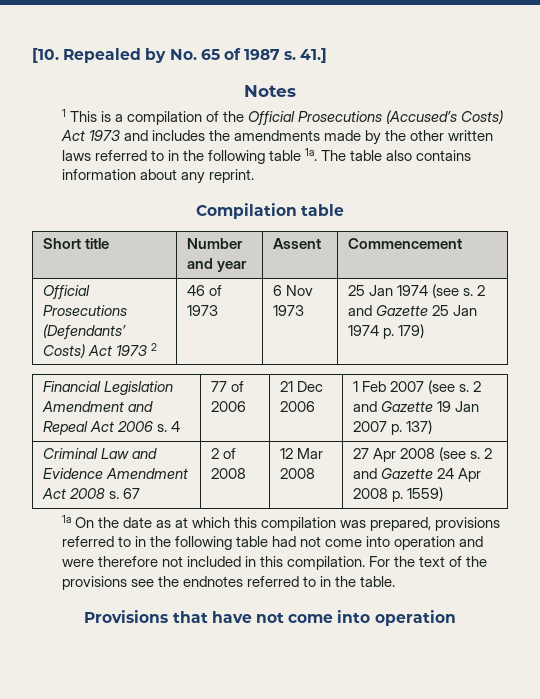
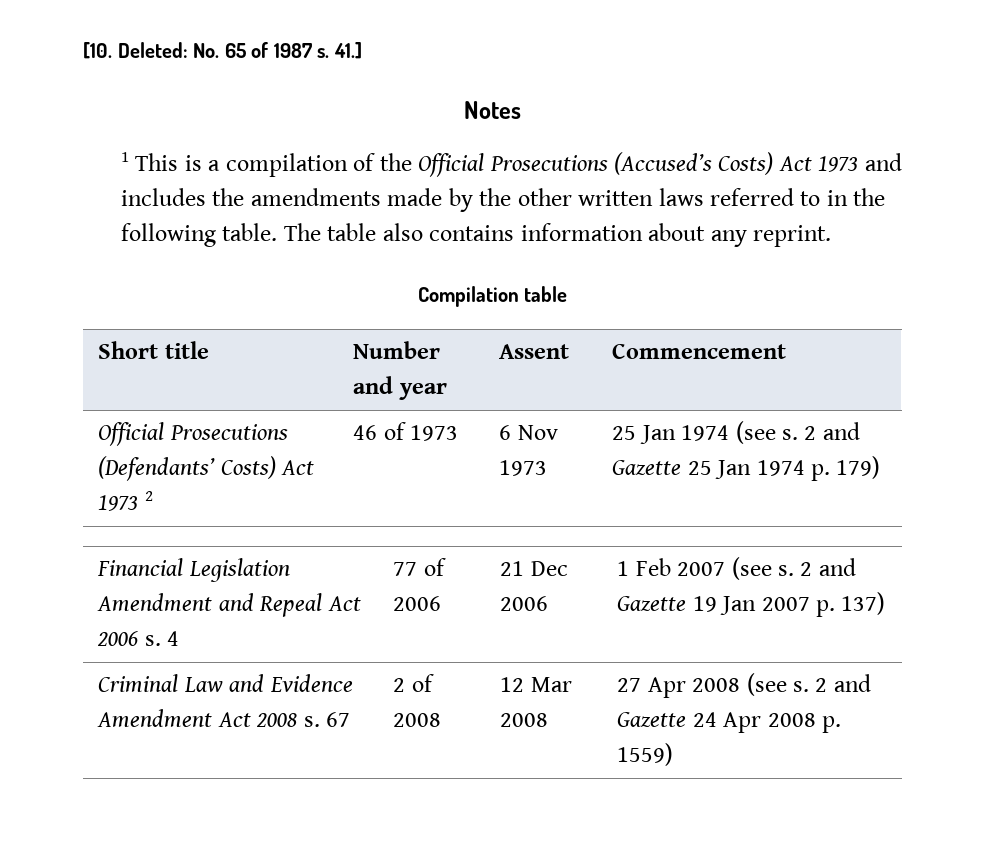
- [10. Repealed by No. 65 of 1987 s.
+ [10. Deleted: No. 65 of 1987 s.
- 1 This is a compilation of the Official Prosecutions (Accused’s Costs) Act 1973 and includes the amendments made by the other written laws referred to in the following table 1a.
+ 1 This is a compilation of the Official Prosecutions (Accused’s Costs) Act 1973 and includes the amendments made by the other written laws referred to in the following table.
- 1a On the date as at which this compilation was prepared, provisions referred to in the following table had not come into operation and were therefore not included in this compilation. For the text of the provisions see the endnotes referred to in the table.
- Provisions that have not come into operation

